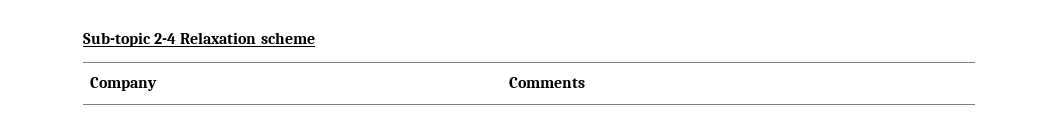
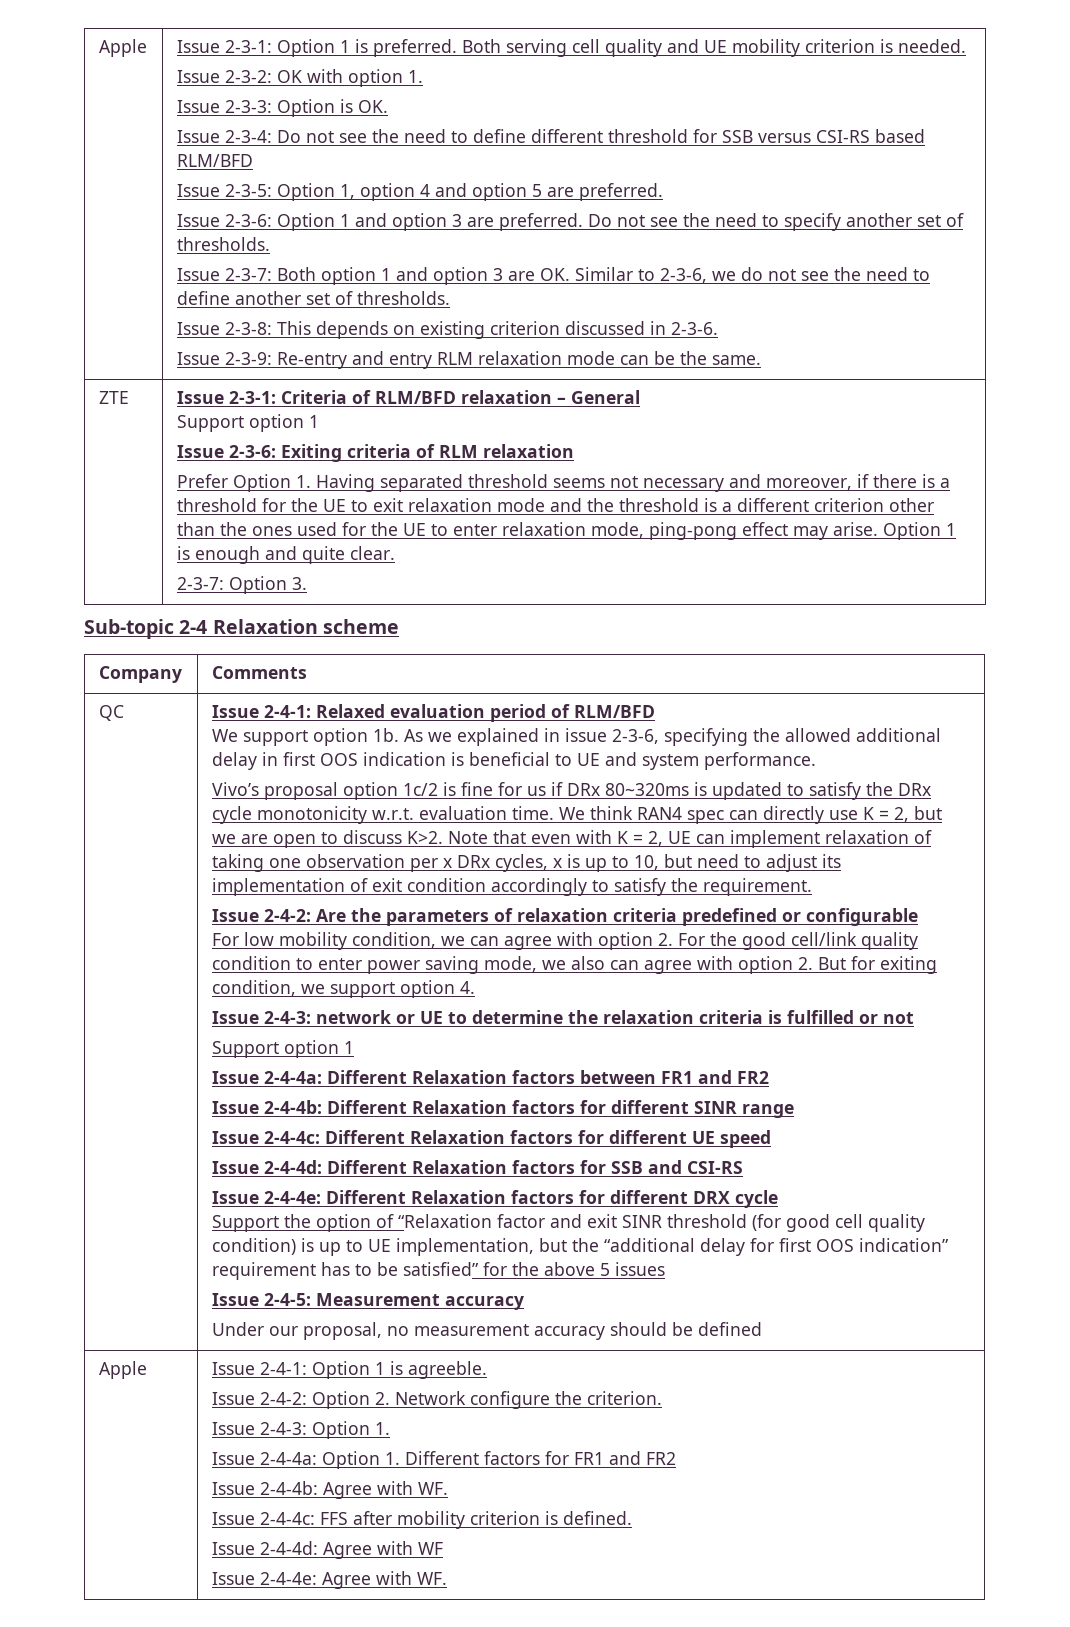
+ Apple | Issue 2-3-1: Option 1 is preferred. Both serving cell quality and UE mobility criterion is needed.
+ Issue 2-3-2: OK with option 1.
+ Issue 2-3-3: Option is OK.
+ Issue 2-3-4: Do not see the need to define different threshold for SSB versus CSI-RS based RLM/BFD
+ Issue 2-3-5: Option 1, option 4 and option 5 are preferred.
+ Issue 2-3-6: Option 1 and option 3 are preferred. Do not see the need to specify another set of thresholds.
+ Issue 2-3-7: Both option 1 and option 3 are OK. Similar to 2-3-6, we do not see the need to define another set of thresholds.
+ Issue 2-3-8: This depends on existing criterion discussed in 2-3-6.
+ Issue 2-3-9: Re-entry and entry RLM relaxation mode can be the same.
+ ZTE | Issue 2-3-1: Criteria of RLM/BFD relaxation – General
+ Support option 1
+ Issue 2-3-6: Exiting criteria of RLM relaxation
+ Prefer Option 1. Having separated threshold seems not necessary and moreover, if there is a threshold for the UE to exit relaxation mode and the threshold is a different criterion other than the ones used for the UE to enter relaxation mode, ping-pong effect may arise. Option 1 is enough and quite clear.
+ 2-3-7: Option 3.
+ QC | Issue 2-4-1: Relaxed evaluation period of RLM/BFD
+ We support option 1b. As we explained in issue 2-3-6, specifying the allowed additional delay in first OOS indication is beneficial to UE and system performance.
+ Vivo’s proposal option 1c/2 is fine for us if DRx 80~320ms is updated to satisfy the DRx cycle monotonicity w.r.t. evaluation time. We think RAN4 spec can directly use K = 2, but we are open to discuss K>2. Note that even with K = 2, UE can implement relaxation of taking one observation per x DRx cycles, x is up to 10, but need to adjust its implementation of exit condition accordingly to satisfy the requirement.
+ Issue 2-4-2: Are the parameters of relaxation criteria predefined or configurable
+ For low mobility condition, we can agree with option 2. For the good cell/link quality condition to enter power saving mode, we also can agree with option 2. But for exiting condition, we support option 4.
+ Issue 2-4-3: network or UE to determine the relaxation criteria is fulfilled or not
+ Support option 1
+ Issue 2-4-4a: Different Relaxation factors between FR1 and FR2
+ Issue 2-4-4b: Different Relaxation factors for different SINR range
+ Issue 2-4-4c: Different Relaxation factors for different UE speed
+ Issue 2-4-4d: Different Relaxation factors for SSB and CSI-RS
+ Issue 2-4-4e: Different Relaxation factors for different DRX cycle
+ Support the option of “Relaxation factor and exit SINR threshold (for good cell quality condition) is up to UE implementation, but the “additional delay for first OOS indication” requirement has to be satisfied” for the above 5 issues
+ Issue 2-4-5: Measurement accuracy
+ Under our proposal, no measurement accuracy should be defined
+ Apple | Issue 2-4-1: Option 1 is agreeble.
+ Issue 2-4-2: Option 2. Network configure the criterion.
+ Issue 2-4-3: Option 1.
+ Issue 2-4-4a: Option 1. Different factors for FR1 and FR2
+ Issue 2-4-4b: Agree with WF.
+ Issue 2-4-4c: FFS after mobility criterion is defined.
+ Issue 2-4-4d: Agree with WF
+ Issue 2-4-4e: Agree with WF.

